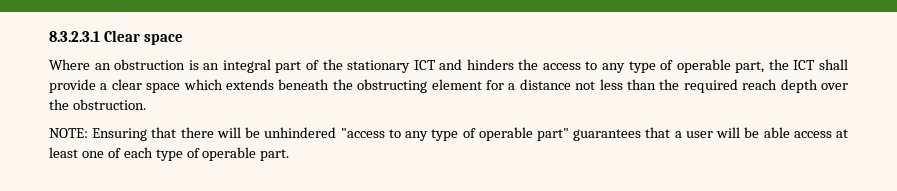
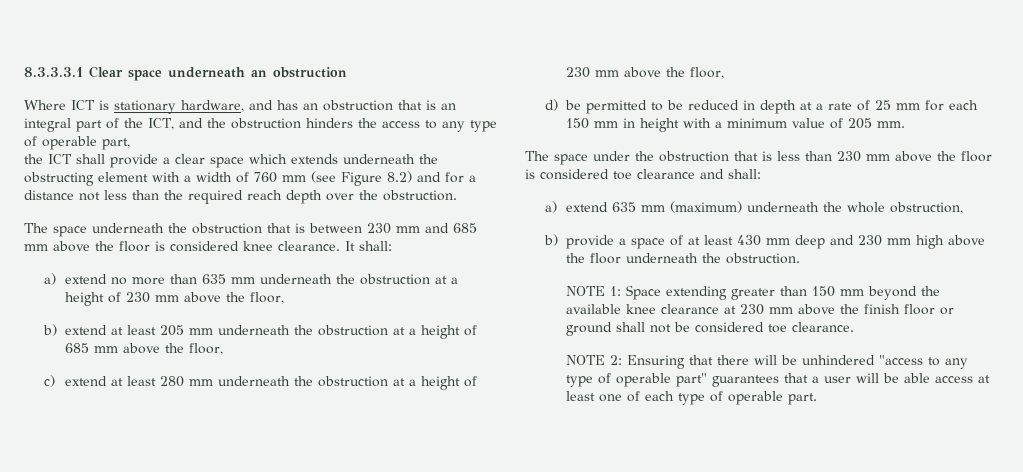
- 8.3.2.3.1 Clear space
- Where an obstruction is an integral part of the stationary ICT and hinders the access to any type of operable part, the ICT shall provide a clear space which extends beneath the obstructing element for a distance not less than the required reach depth over the obstruction.
+ 8.3.3.3.1 Clear space underneath an obstruction
+ Where ICT is stationary hardware, and has an obstruction that is an integral part of the ICT, and the obstruction hinders the access to any type of operable part,
+ the ICT shall provide a clear space which extends underneath the obstructing element with a width of 760 mm (see Figure 8.2) and for a distance not less than the required reach depth over the obstruction.
- NOTE: Ensuring that there will be unhindered "access to any type of operable part" guarantees that a user will be able access at least one of each type of operable part.
+ The space underneath the obstruction that is between 230 mm and 685 mm above the floor is considered knee clearance. It shall:
+ a) extend no more than 635 mm underneath the obstruction at a height of 230 mm above the floor,
+ b) extend at least 205 mm underneath the obstruction at a height of 685 mm above the floor,
+ c) extend at least 280 mm underneath the obstruction at a height of 230 mm above the floor,
+ d) be permitted to be reduced in depth at a rate of 25 mm for each 150 mm in height with a minimum value of 205 mm.
+ The space under the obstruction that is less than 230 mm above the floor is considered toe clearance and shall:
+ a) extend 635 mm (maximum) underneath the whole obstruction,
+ b) provide a space of at least 430 mm deep and 230 mm high above the floor underneath the obstruction.
+ NOTE 1: Space extending greater than 150 mm beyond the available knee clearance at 230 mm above the finish floor or ground shall not be considered toe clearance.
+ NOTE 2: Ensuring that there will be unhindered "access to any type of operable part" guarantees that a user will be able access at least one of each type of operable part.

